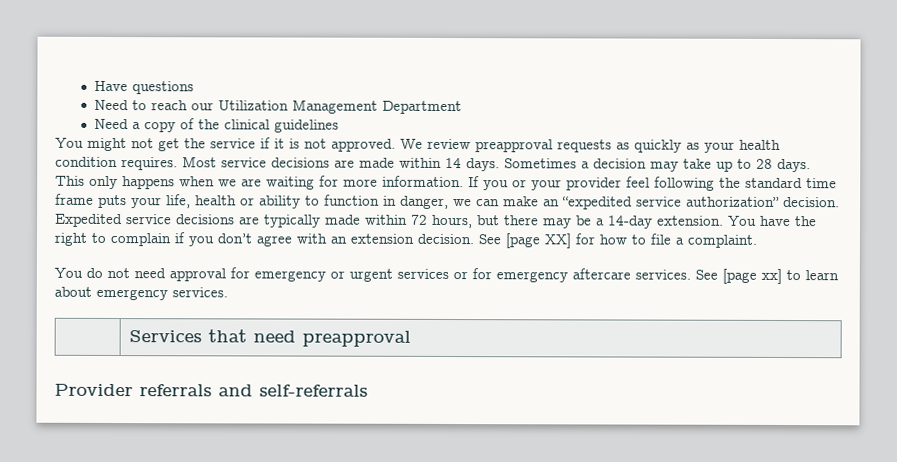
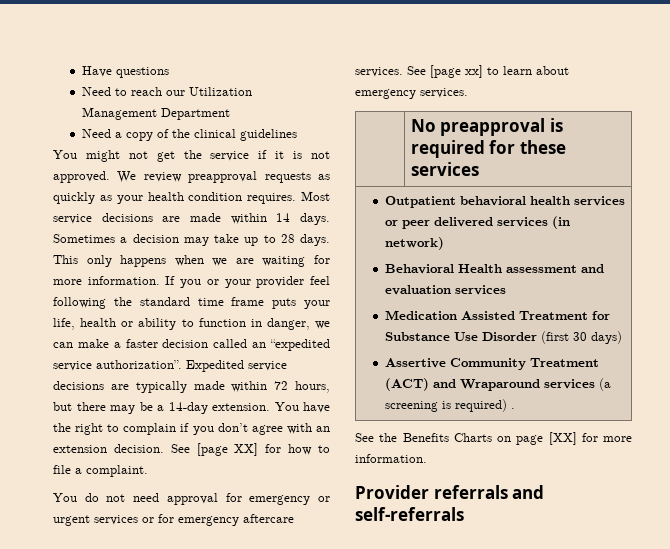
- If you or your provider feel following the standard time frame puts your life, health or ability to function in danger, we can make an “expedited service authorization” decision.
+ If you or your provider feel following the standard time frame puts your life, health or ability to function in danger, we can make a faster decision called an “expedited service authorization”.
- | Services that need preapproval
+ | No preapproval is required for these services
+ Outpatient behavioral health services or peer delivered services (in network)
+ Behavioral Health assessment and evaluation services
+ Medication Assisted Treatment for Substance Use Disorder (first 30 days)
+ Assertive Community Treatment (ACT) and Wraparound services (a screening is required) .
+ See the Benefits Charts on page [XX] for more information.

